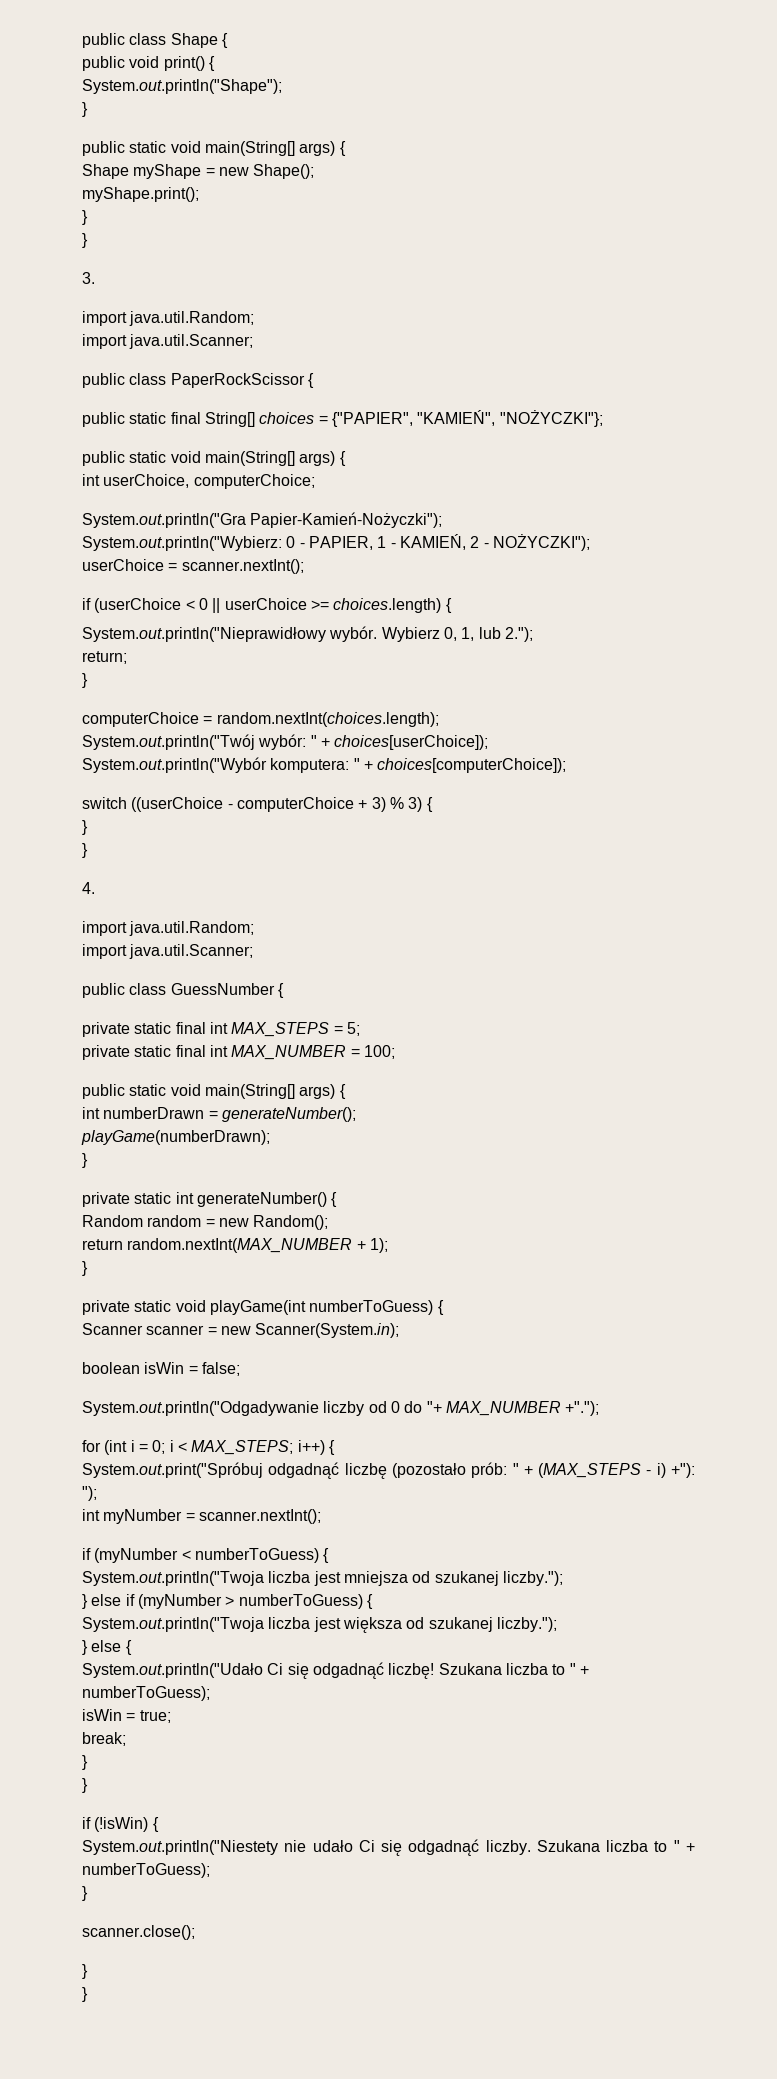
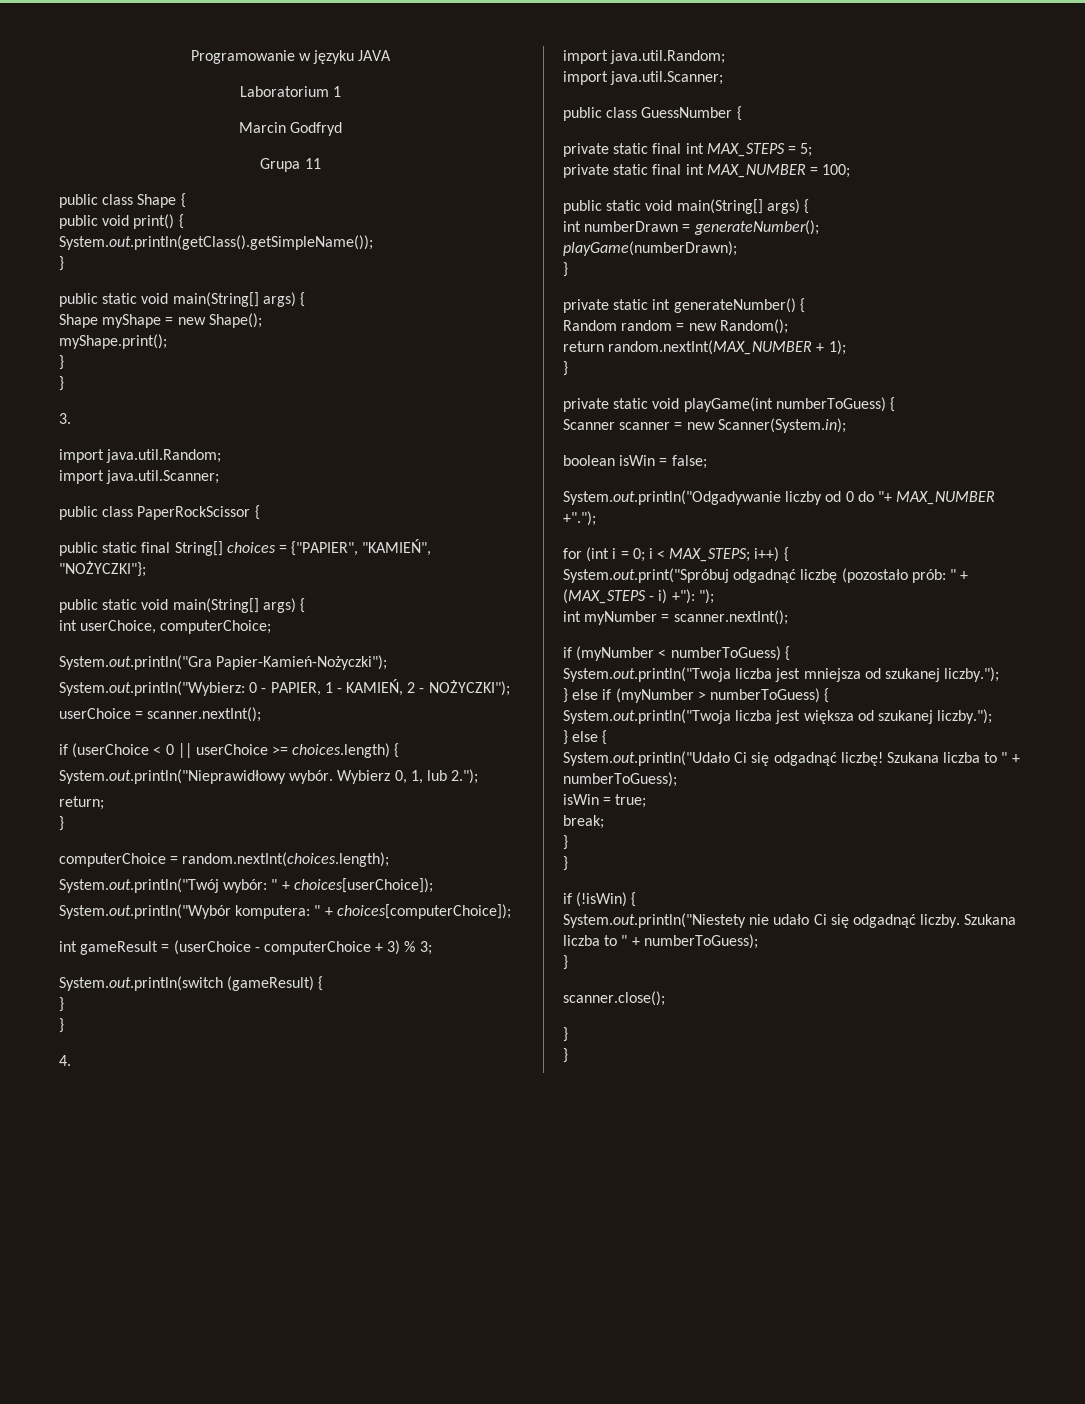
+ Programowanie w języku JAVA
+ Laboratorium 1
+ Marcin Godfryd
+ Grupa 11
- System.out.println("Shape");
+ System.out.println(getClass().getSimpleName());
- switch ((userChoice - computerChoice + 3) % 3) {
+ int gameResult = (userChoice - computerChoice + 3) % 3;
+ System.out.println(switch (gameResult) {

